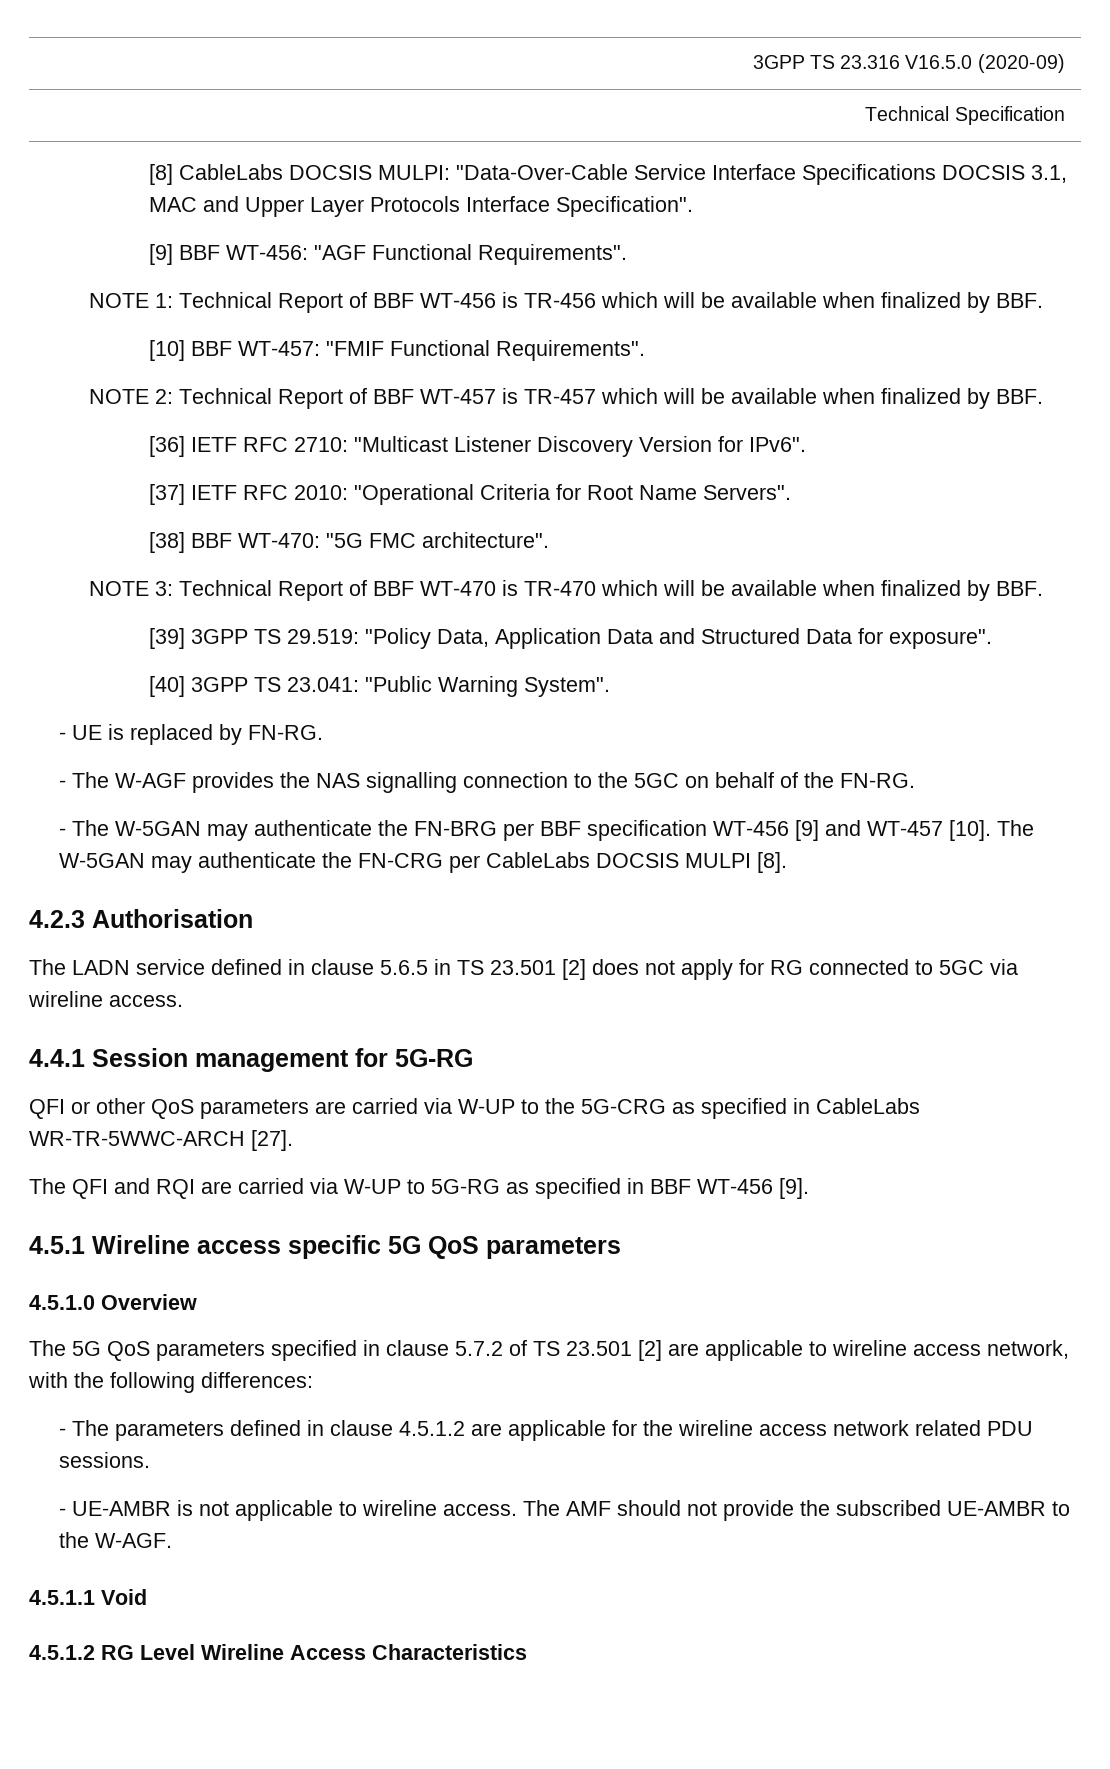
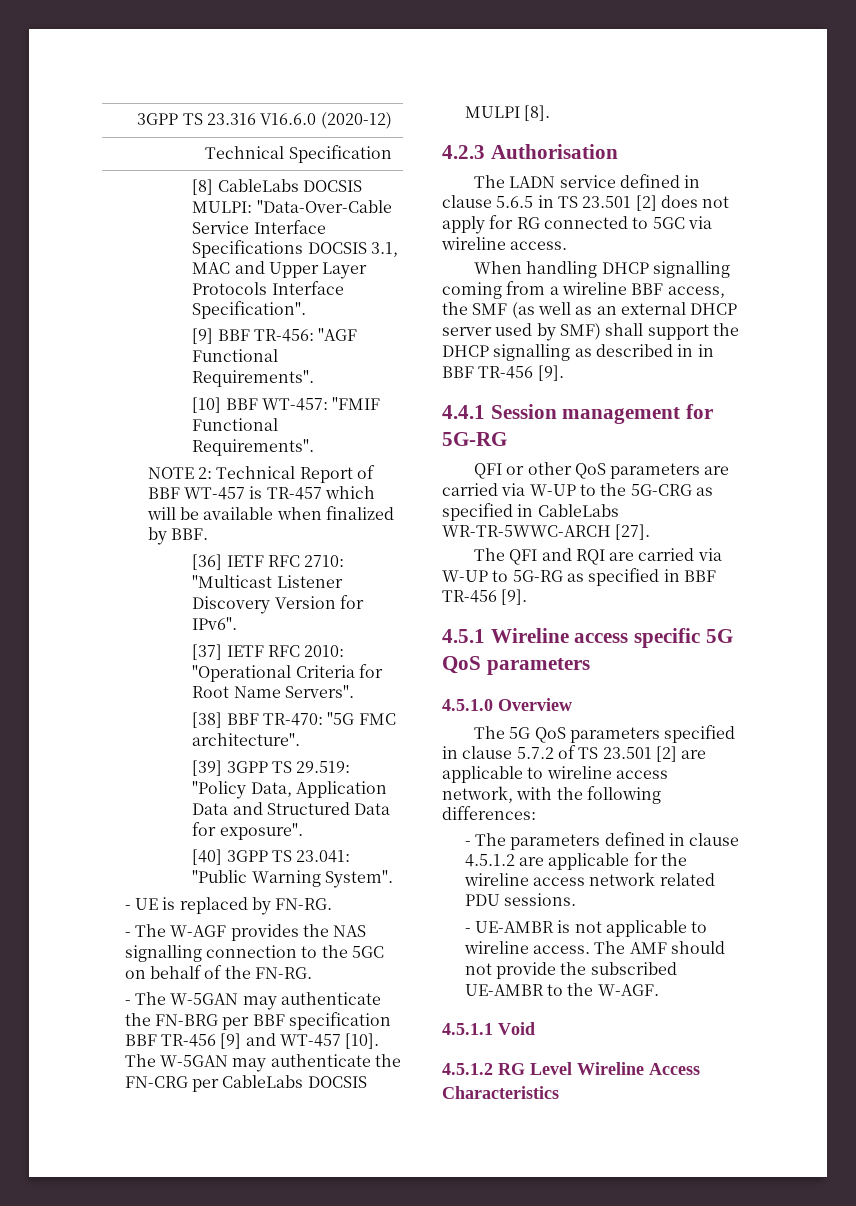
- 3GPP TS 23.316 V16.5.0 (2020-09)
+ 3GPP TS 23.316 V16.6.0 (2020-12)
- [9] BBF WT-456: "AGF Functional Requirements".
+ [9] BBF TR-456: "AGF Functional Requirements".
- NOTE 1: Technical Report of BBF WT-456 is TR-456 which will be available when finalized by BBF.
- [38] BBF WT-470: "5G FMC architecture".
+ [38] BBF TR-470: "5G FMC architecture".
- NOTE 3: Technical Report of BBF WT-470 is TR-470 which will be available when finalized by BBF.
- - The W-5GAN may authenticate the FN-BRG per BBF specification WT-456 [9] and WT-457 [10].
+ - The W-5GAN may authenticate the FN-BRG per BBF specification BBF TR-456 [9] and WT-457 [10].
+ When handling DHCP signalling coming from a wireline BBF access, the SMF (as well as an external DHCP server used by SMF) shall support the DHCP signalling as described in in BBF TR-456 [9].
- The QFI and RQI are carried via W-UP to 5G-RG as specified in BBF WT-456 [9].
+ The QFI and RQI are carried via W-UP to 5G-RG as specified in BBF TR-456 [9].

